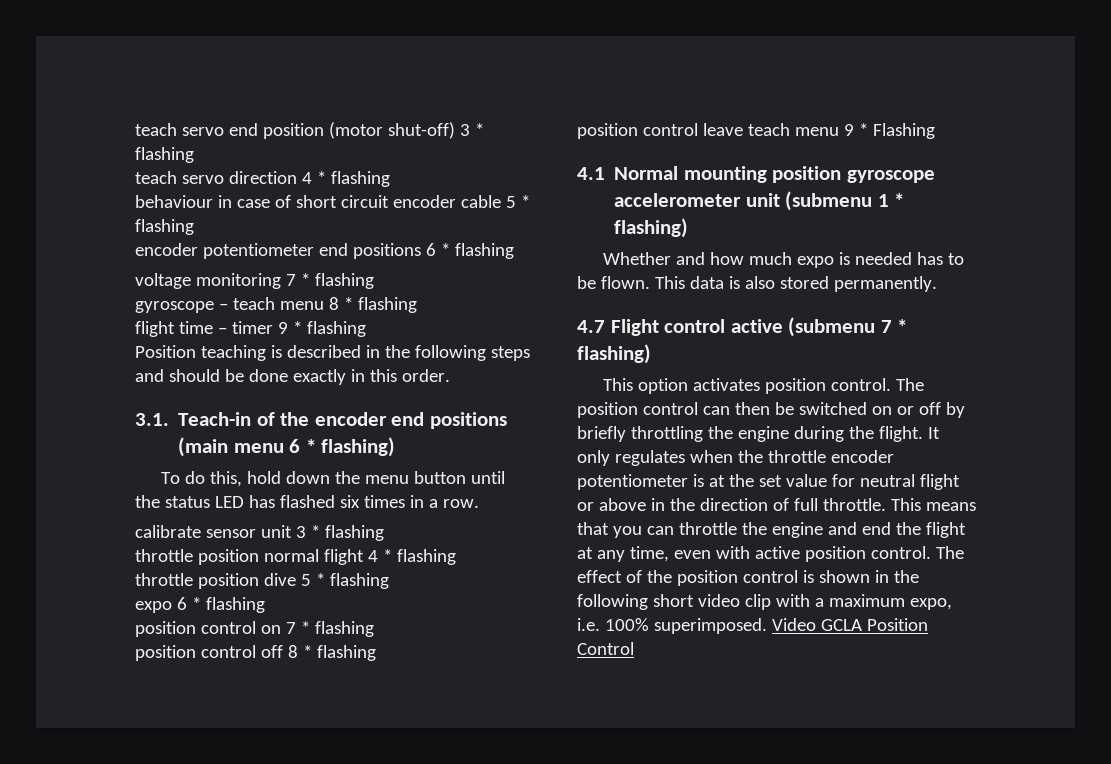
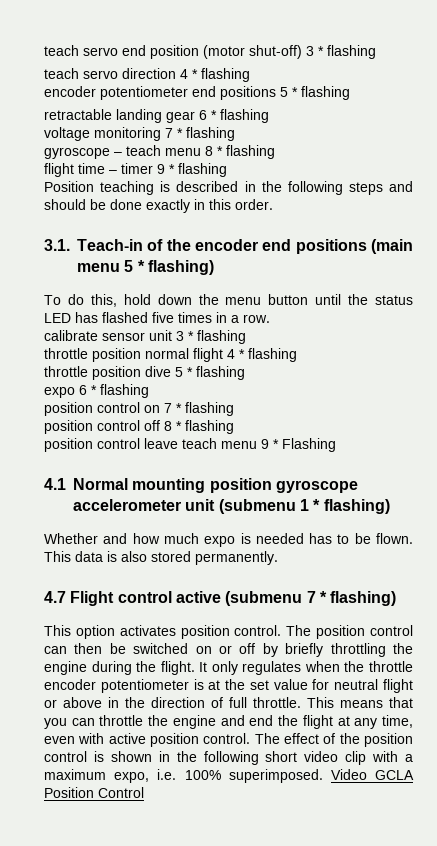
- behaviour in case of short circuit encoder cable 5 * flashing
- encoder potentiometer end positions 6 * flashing
+ encoder potentiometer end positions 5 * flashing
+ retractable landing gear 6 * flashing
- 3.1. Teach-in of the encoder end positions (main menu 6 * flashing)
+ 3.1. Teach-in of the encoder end positions (main menu 5 * flashing)
- To do this, hold down the menu button until the status LED has flashed six times in a row.
+ To do this, hold down the menu button until the status LED has flashed five times in a row.

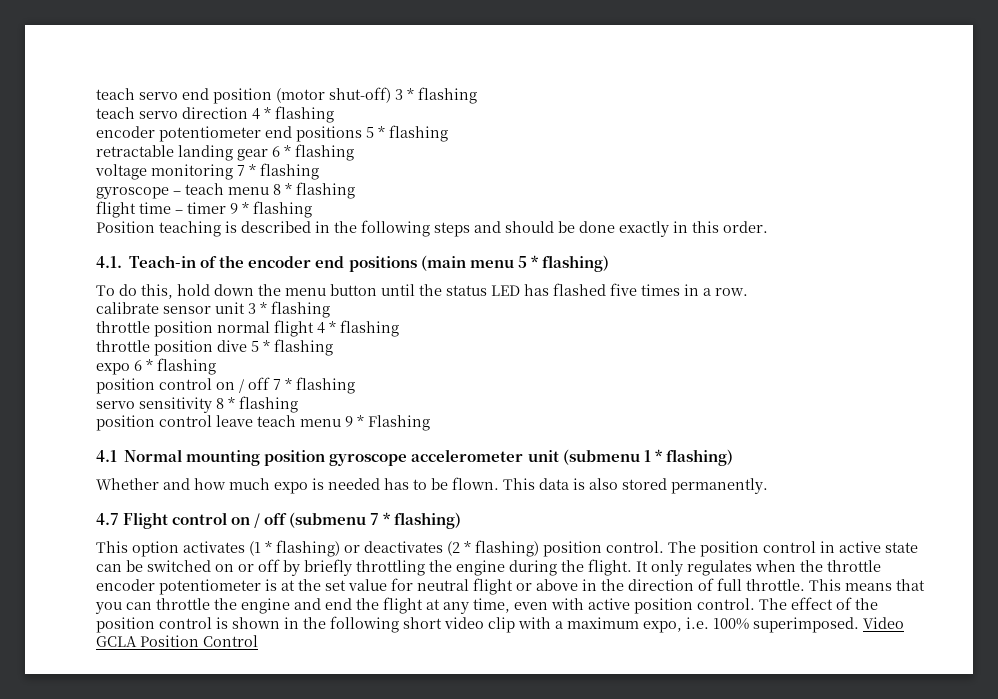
- 3.1. Teach-in of the encoder end positions (main menu 5 * flashing)
+ 4.1. Teach-in of the encoder end positions (main menu 5 * flashing)
- position control on 7 * flashing
- position control off 8 * flashing
+ position control on / off 7 * flashing
+ servo sensitivity 8 * flashing
- 4.7 Flight control active (submenu 7 * flashing)
+ 4.7 Flight control on / off (submenu 7 * flashing)
- This option activates position control.
+ This option activates (1 * flashing) or deactivates (2 * flashing) position control.
- The position control can then be switched on or off by briefly throttling the engine during the flight.
+ The position control in active state can be switched on or off by briefly throttling the engine during the flight.

